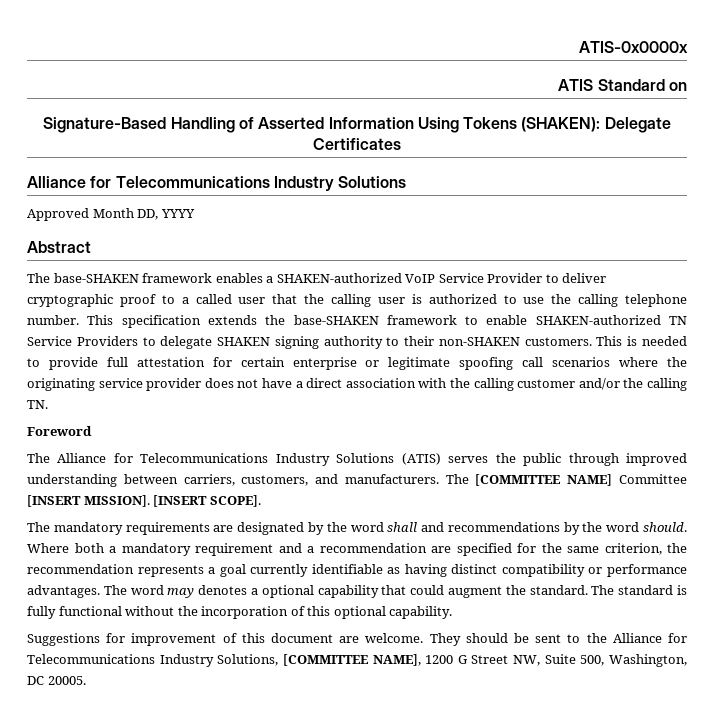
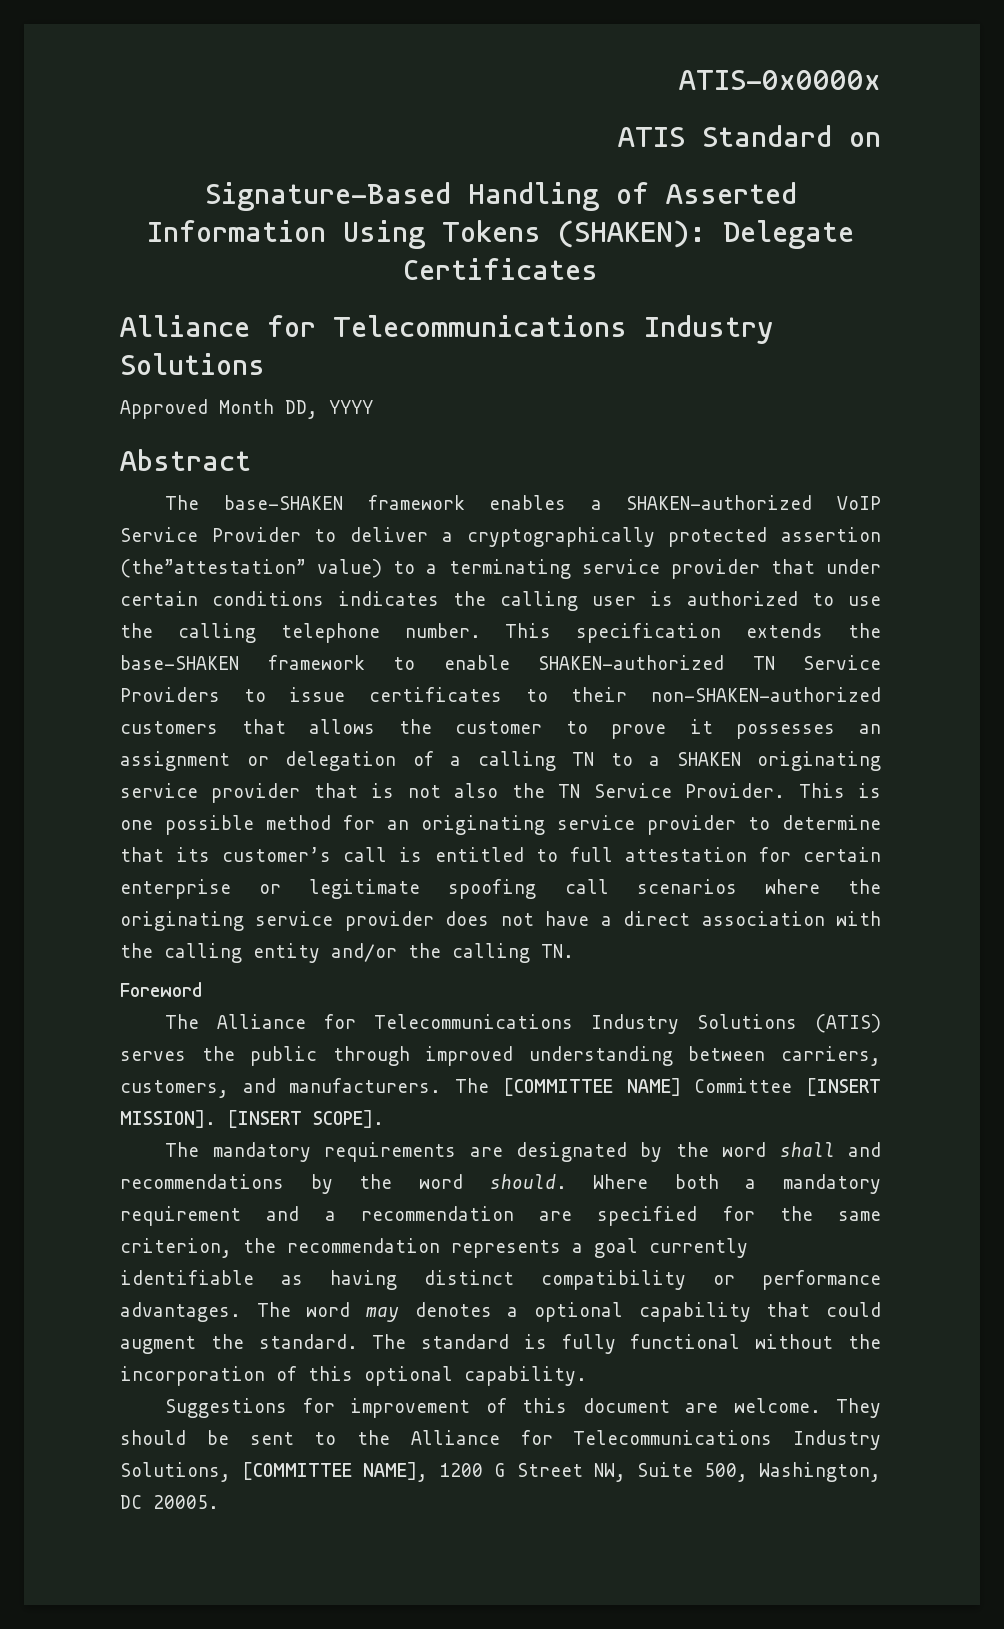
- The base-SHAKEN framework enables a SHAKEN-authorized VoIP Service Provider to deliver cryptographic proof to a called user that the calling user is authorized to use the calling telephone number.
+ The base-SHAKEN framework enables a SHAKEN-authorized VoIP Service Provider to deliver a cryptographically protected assertion (the”attestation” value) to a terminating service provider that under certain conditions indicates the calling user is authorized to use the calling telephone number.
- This specification extends the base-SHAKEN framework to enable SHAKEN-authorized TN Service Providers to delegate SHAKEN signing authority to their non-SHAKEN customers. This is needed to provide full attestation for certain enterprise or legitimate spoofing call scenarios where the originating service provider does not have a direct association with the calling customer and/or the calling TN.
+ This specification extends the base-SHAKEN framework to enable SHAKEN-authorized TN Service Providers to issue certificates to their non-SHAKEN-authorized customers that allows the customer to prove it possesses an assignment or delegation of a calling TN to a SHAKEN originating service provider that is not also the TN Service Provider. This is one possible method for an originating service provider to determine that its customer’s call is entitled to full attestation for certain enterprise or legitimate spoofing call scenarios where the originating service provider does not have a direct association with the calling entity and/or the calling TN.

